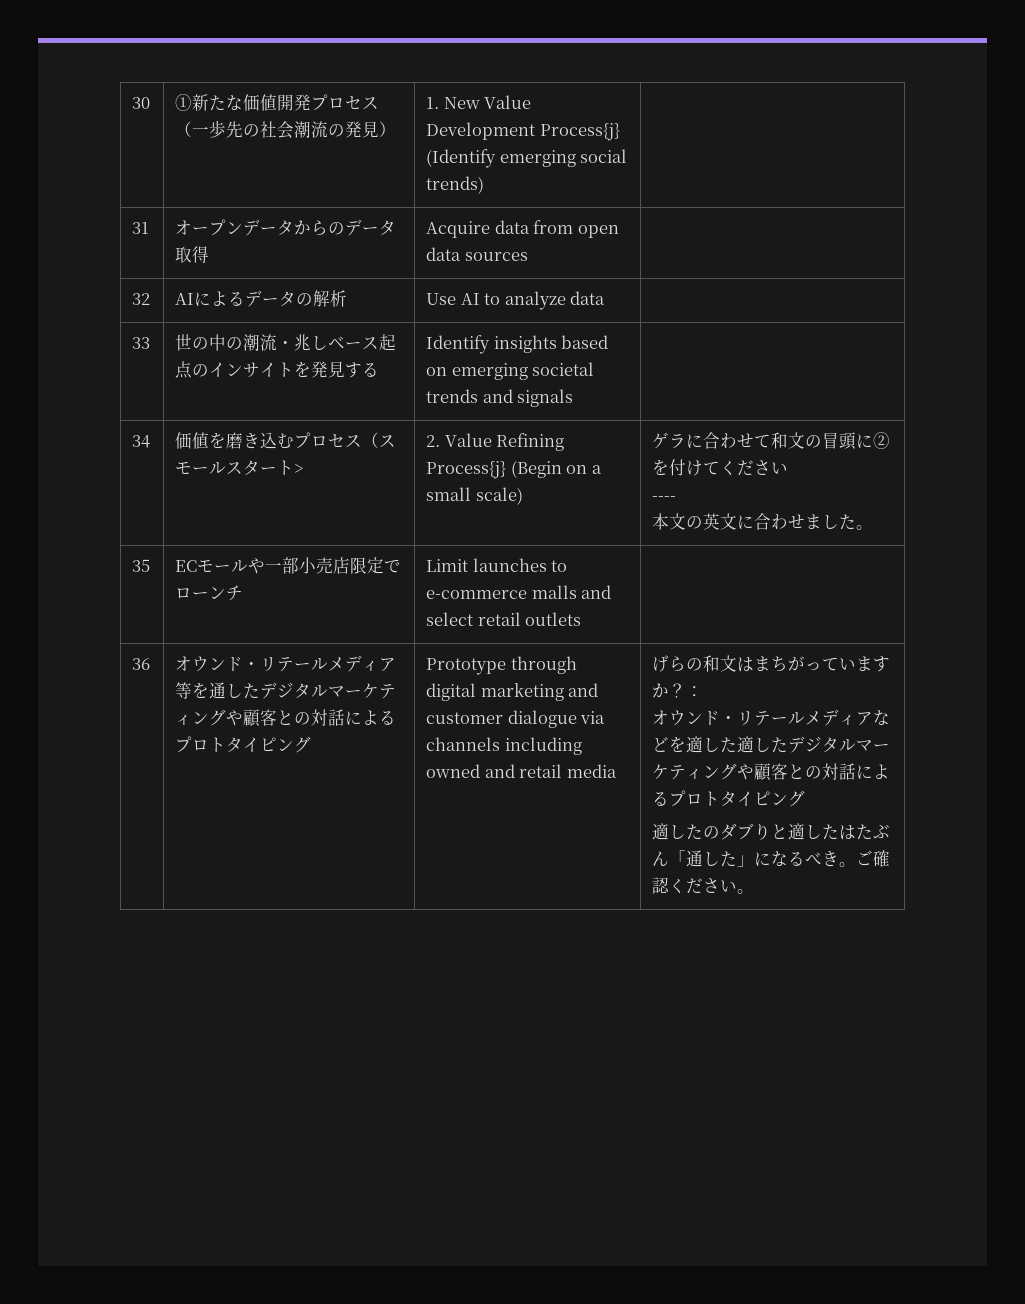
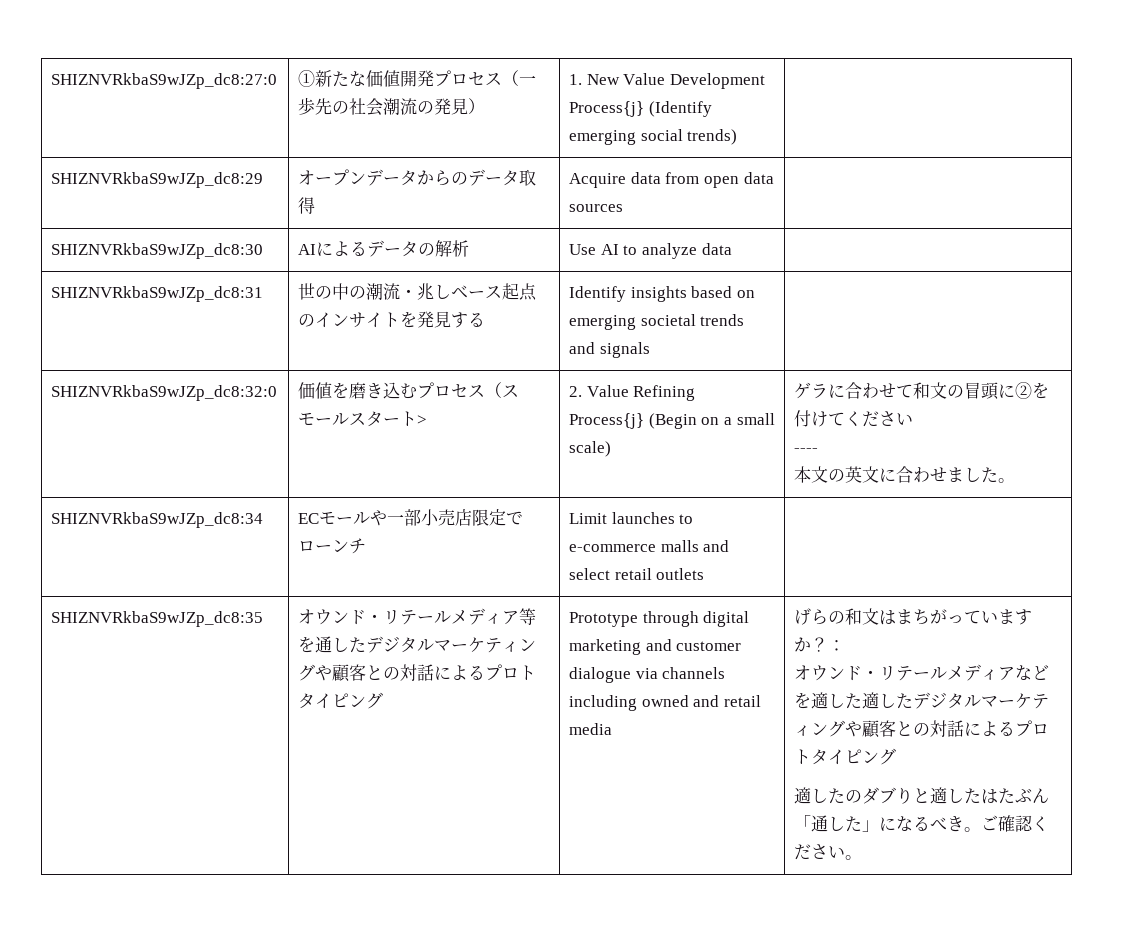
- 30 | ①新たな価値開発プロセス（一歩先の社会潮流の発見） | 1. New Value Development Process{j} (Identify emerging social trends) |
+ SHIZNVRkbaS9wJZp_dc8:27:0 | ①新たな価値開発プロセス（一歩先の社会潮流の発見） | 1. New Value Development Process{j} (Identify emerging social trends) |
- 31 | オープンデータからのデータ取得 | Acquire data from open data sources |
+ SHIZNVRkbaS9wJZp_dc8:29 | オープンデータからのデータ取得 | Acquire data from open data sources |
- 32 | AIによるデータの解析 | Use AI to analyze data |
+ SHIZNVRkbaS9wJZp_dc8:30 | AIによるデータの解析 | Use AI to analyze data |
- 33 | 世の中の潮流・兆しベース起点のインサイトを発見する | Identify insights based on emerging societal trends and signals |
+ SHIZNVRkbaS9wJZp_dc8:31 | 世の中の潮流・兆しベース起点のインサイトを発見する | Identify insights based on emerging societal trends and signals |
- 34 | 価値を磨き込むプロセス（スモールスタート> | 2. Value Refining Process{j} (Begin on a small scale) | ゲラに合わせて和文の冒頭に②を付けてください
+ SHIZNVRkbaS9wJZp_dc8:32:0 | 価値を磨き込むプロセス（スモールスタート> | 2. Value Refining Process{j} (Begin on a small scale) | ゲラに合わせて和文の冒頭に②を付けてください
- 35 | ECモールや一部小売店限定でローンチ | Limit launches to e-commerce malls and select retail outlets |
+ SHIZNVRkbaS9wJZp_dc8:34 | ECモールや一部小売店限定でローンチ | Limit launches to e-commerce malls and select retail outlets |
- 36
+ SHIZNVRkbaS9wJZp_dc8:35

